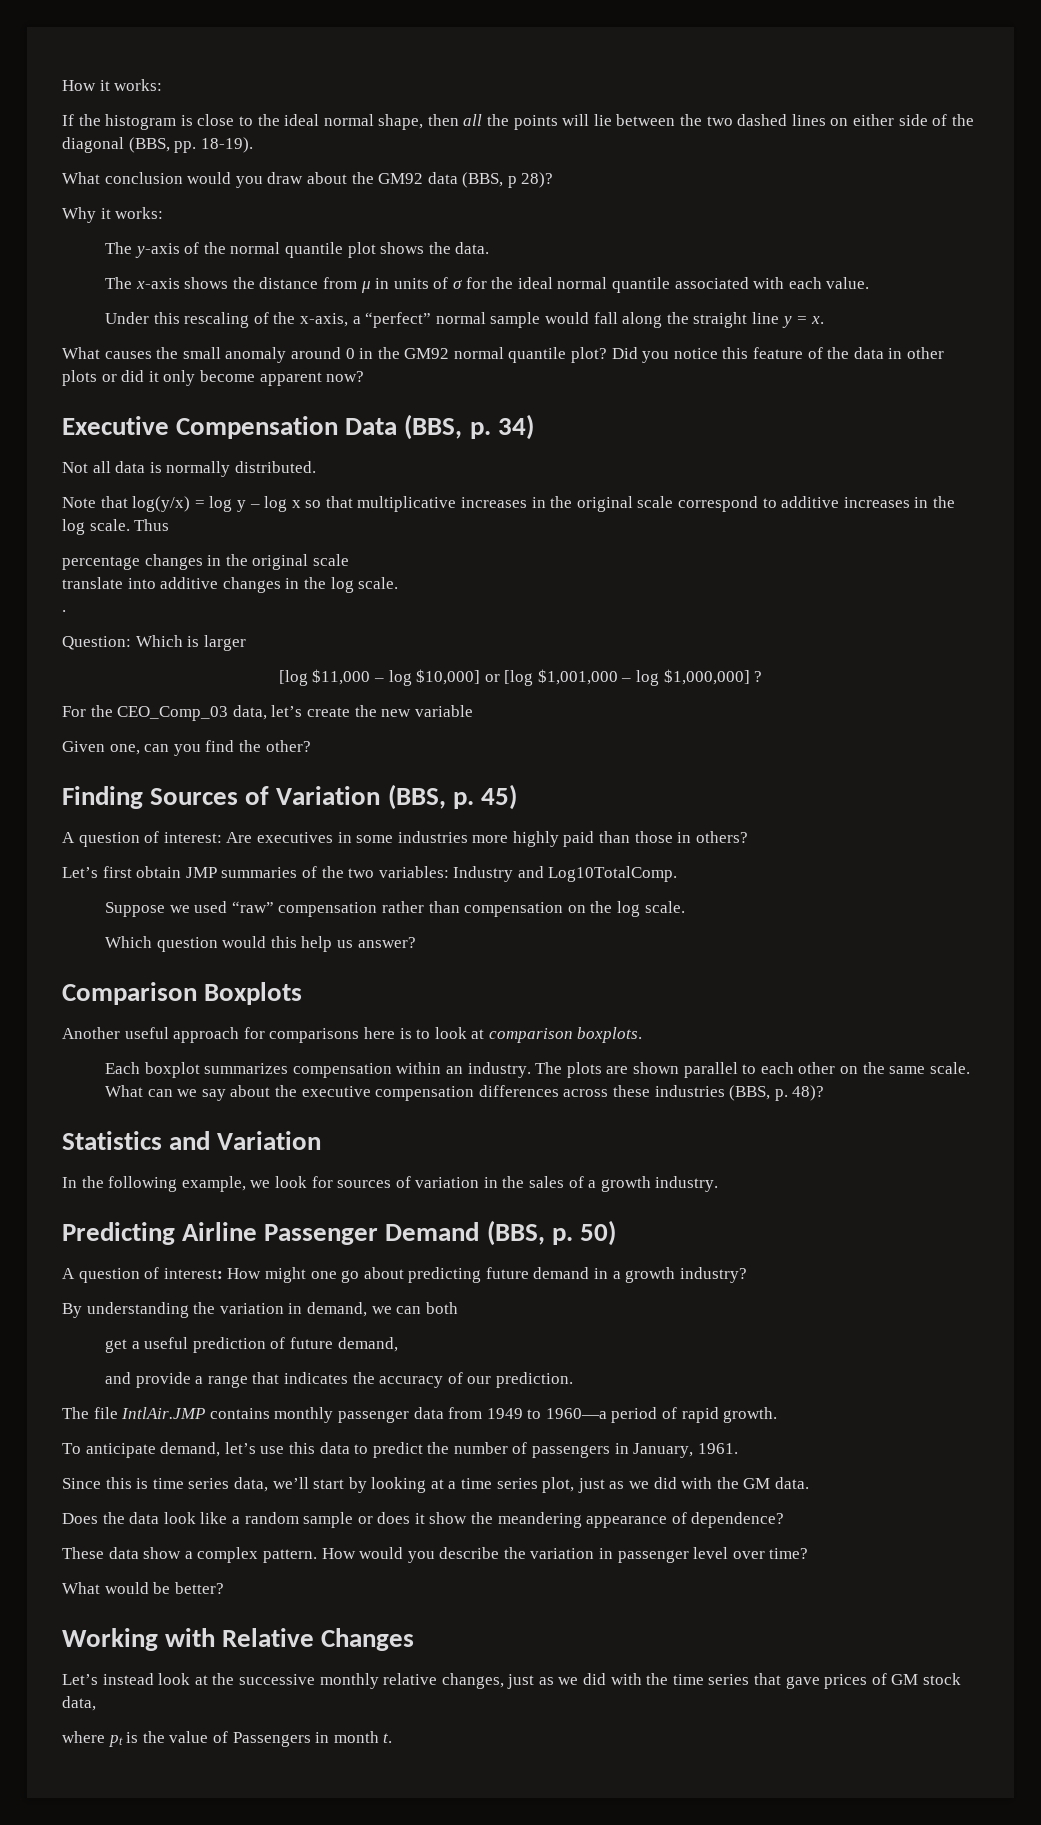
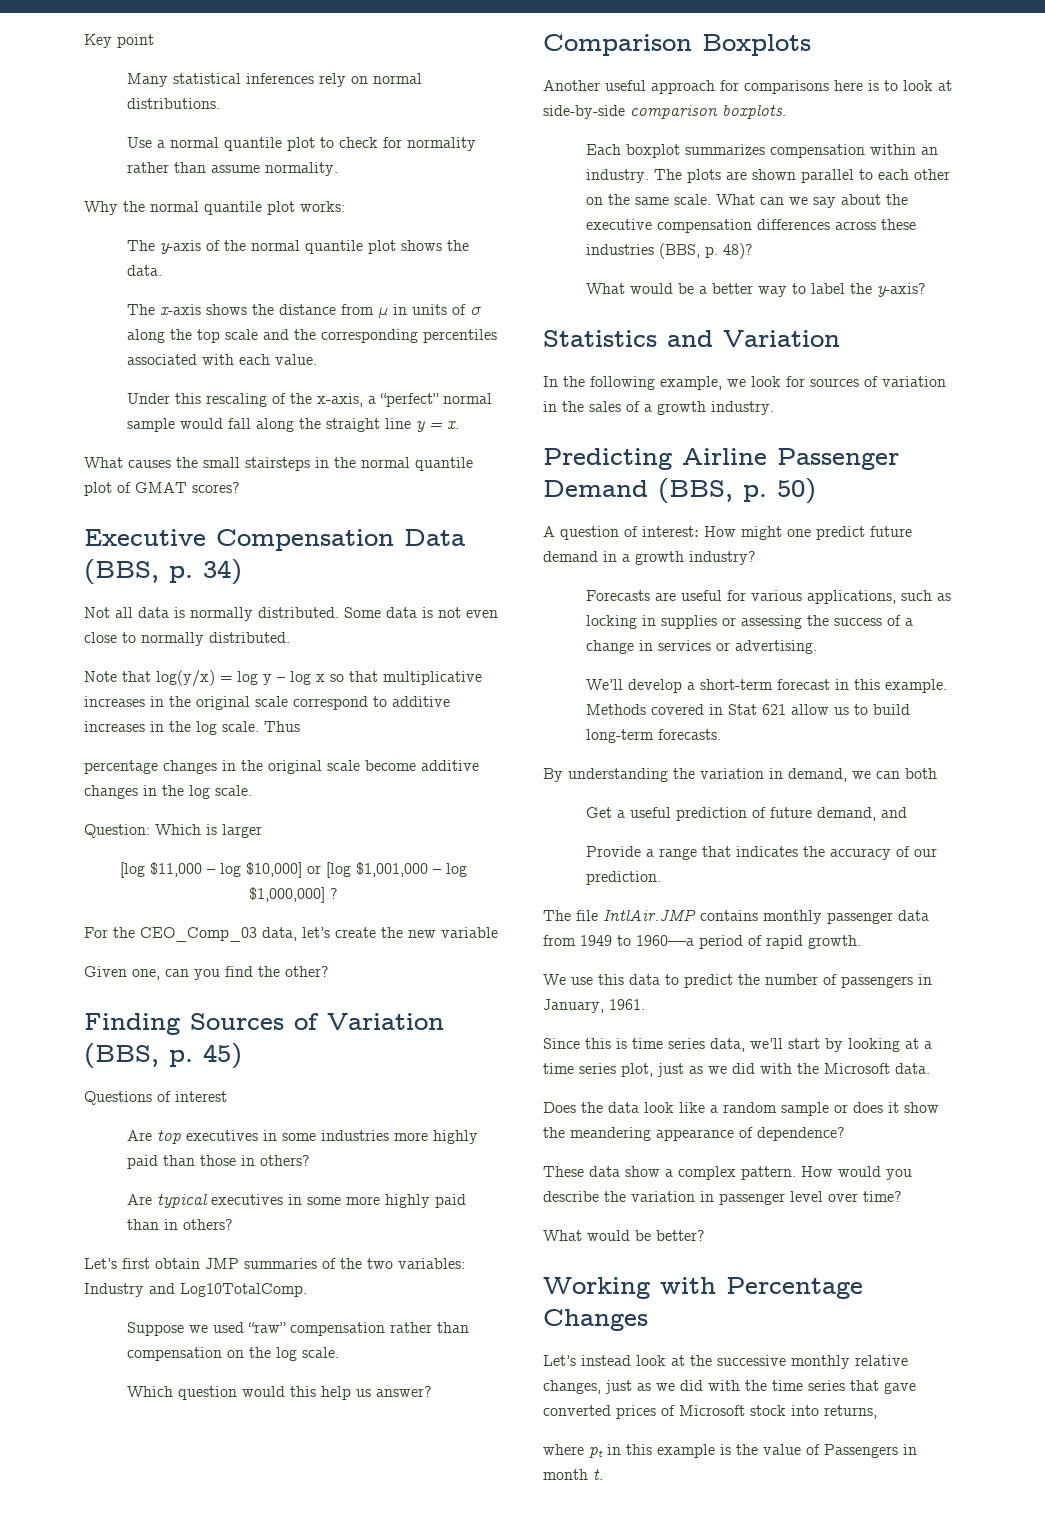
- How it works:
- If the histogram is close to the ideal normal shape, then all the points will lie between the two dashed lines on either side of the diagonal (BBS, pp. 18-19).
- What conclusion would you draw about the GM92 data (BBS, p 28)?
- Why it works:
+ Key point
+ Many statistical inferences rely on normal distributions.
+ Use a normal quantile plot to check for normality rather than assume normality.
+ Why the normal quantile plot works:
- The x-axis shows the distance from μ in units of σ for the ideal normal quantile associated with each value.
+ The x-axis shows the distance from μ in units of σ along the top scale and the corresponding percentiles associated with each value.
- What causes the small anomaly around 0 in the GM92 normal quantile plot? Did you notice this feature of the data in other plots or did it only become apparent now?
+ What causes the small stairsteps in the normal quantile plot of GMAT scores?
+ Some data is not even close to normally distributed.
- percentage changes in the original scale
- translate into additive changes in the log scale.
+ percentage changes in the original scale become additive changes in the log scale.
- .
- A question of interest: Are executives in some industries more highly paid than those in others?
+ Questions of interest
+ Are top executives in some industries more highly paid than those in others?
+ Are typical executives in some more highly paid than in others?
- Another useful approach for comparisons here is to look at comparison boxplots.
+ Another useful approach for comparisons here is to look at side-by-side comparison boxplots.
+ What would be a better way to label the y-axis?
- A question of interest: How might one go about predicting future demand in a growth industry?
+ A question of interest: How might one predict future demand in a growth industry?
+ Forecasts are useful for various applications, such as locking in supplies or assessing the success of a change in services or advertising.
+ We’ll develop a short-term forecast in this example. Methods covered in Stat 621 allow us to build long-term forecasts.
- get a useful prediction of future demand,
- and provide a range that indicates the accuracy of our prediction.
+ Get a useful prediction of future demand, and
+ Provide a range that indicates the accuracy of our prediction.
- To anticipate demand, let’s use this data to predict the number of passengers in January, 1961.
+ We use this data to predict the number of passengers in January, 1961.
- Since this is time series data, we’ll start by looking at a time series plot, just as we did with the GM data.
+ Since this is time series data, we’ll start by looking at a time series plot, just as we did with the Microsoft data.
- Working with Relative Changes
+ Working with Percentage Changes
- Let’s instead look at the successive monthly relative changes, just as we did with the time series that gave prices of GM stock data,
+ Let’s instead look at the successive monthly relative changes, just as we did with the time series that gave converted prices of Microsoft stock into returns,
- where pt is the value of Passengers in month t.
+ where pt in this example is the value of Passengers in month t.

